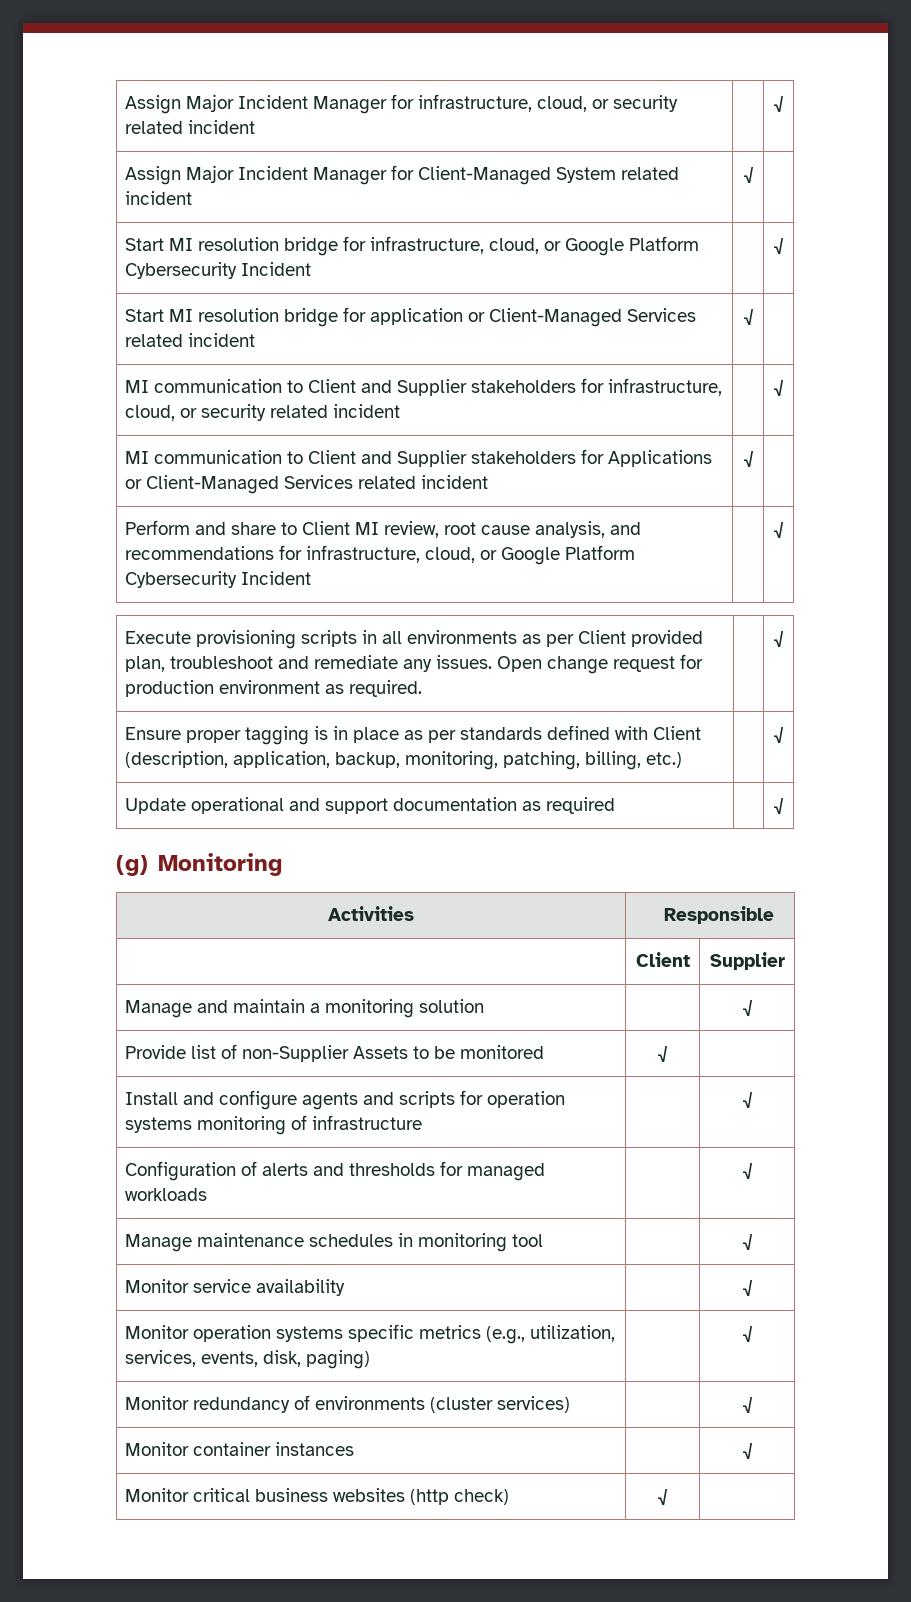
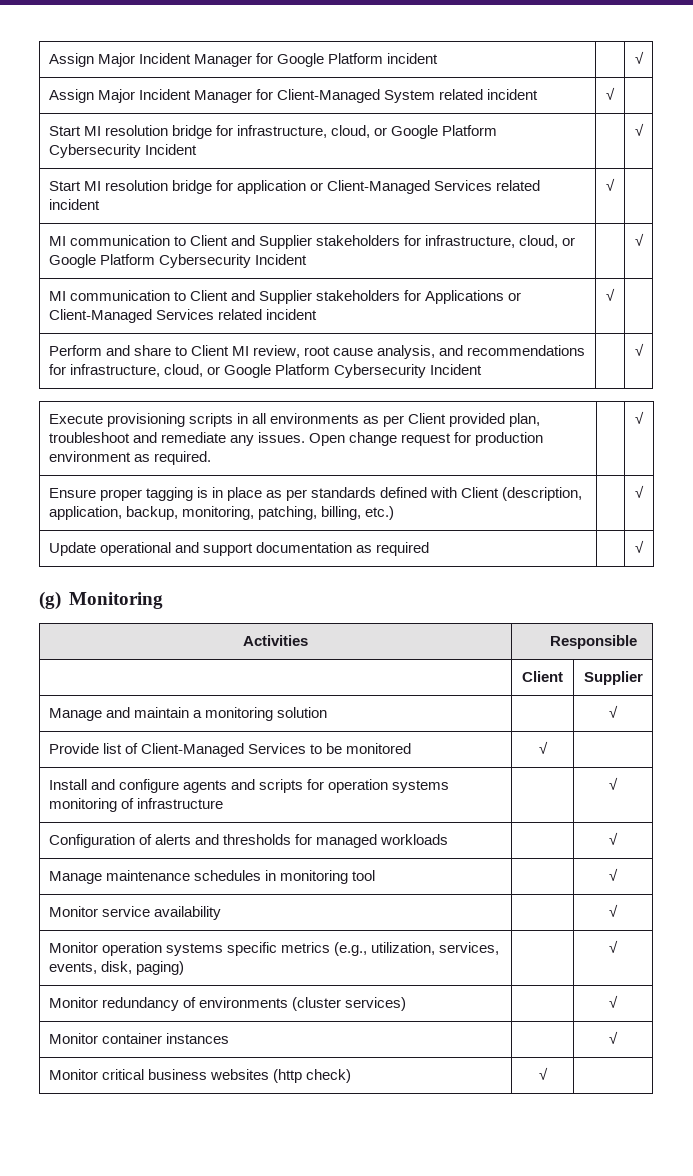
- Assign Major Incident Manager for infrastructure, cloud, or security related incident | | √
+ Assign Major Incident Manager for Google Platform incident | | √
- MI communication to Client and Supplier stakeholders for infrastructure, cloud, or security related incident | | √
+ MI communication to Client and Supplier stakeholders for infrastructure, cloud, or Google Platform Cybersecurity Incident | | √
- Provide list of non-Supplier Assets to be monitored | √ |
+ Provide list of Client-Managed Services to be monitored | √ |

